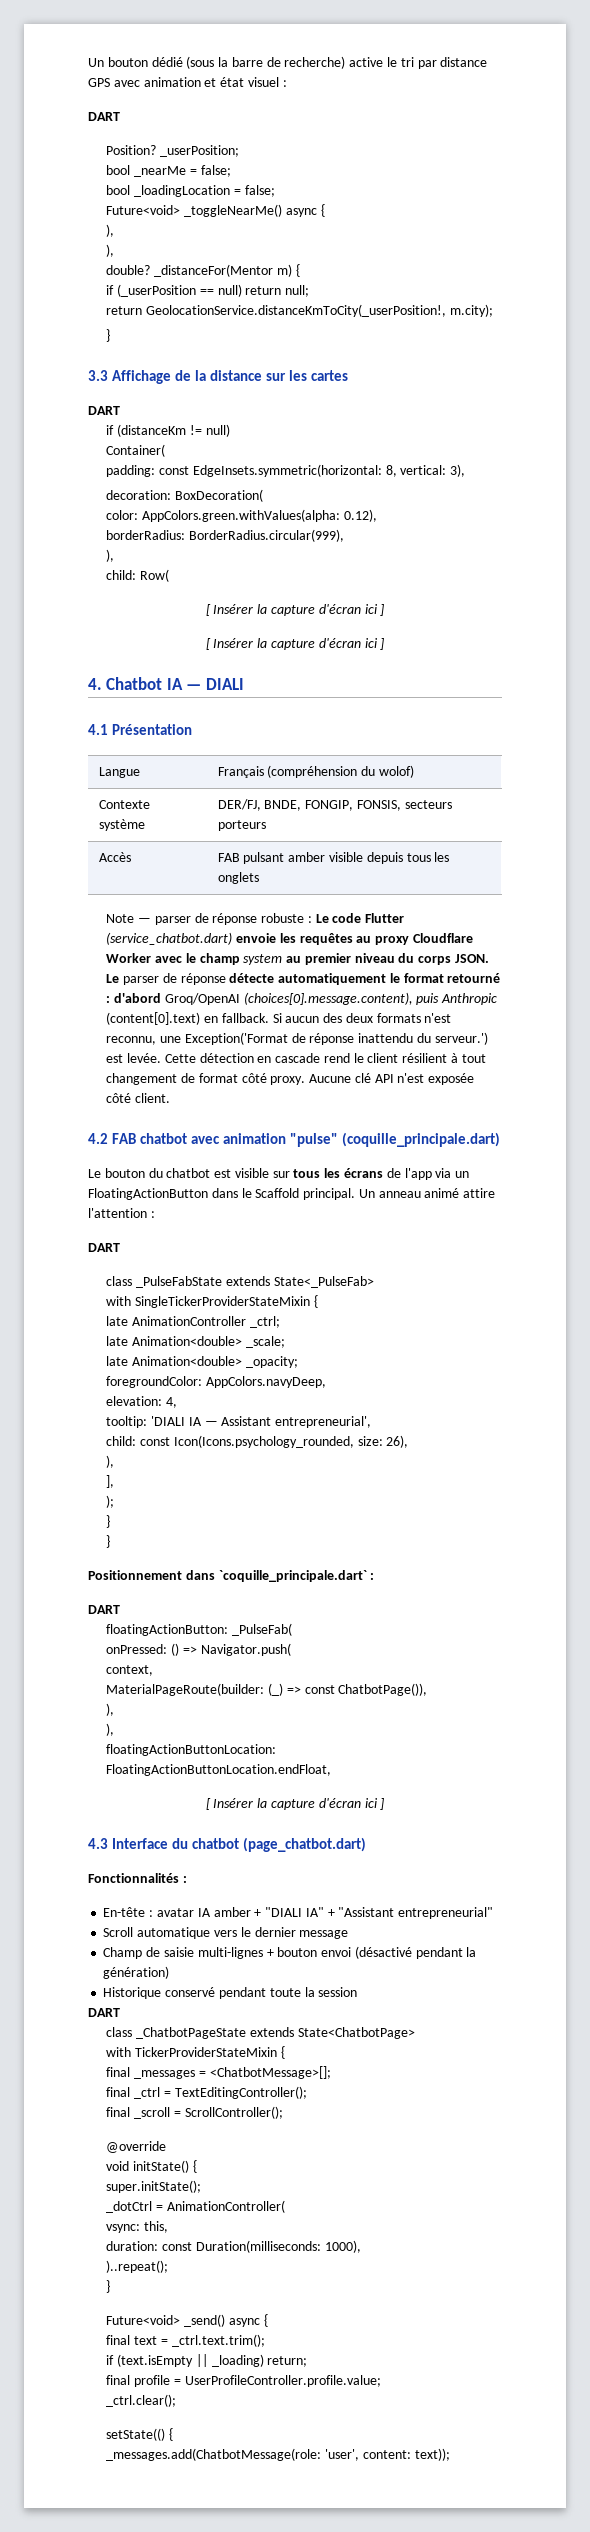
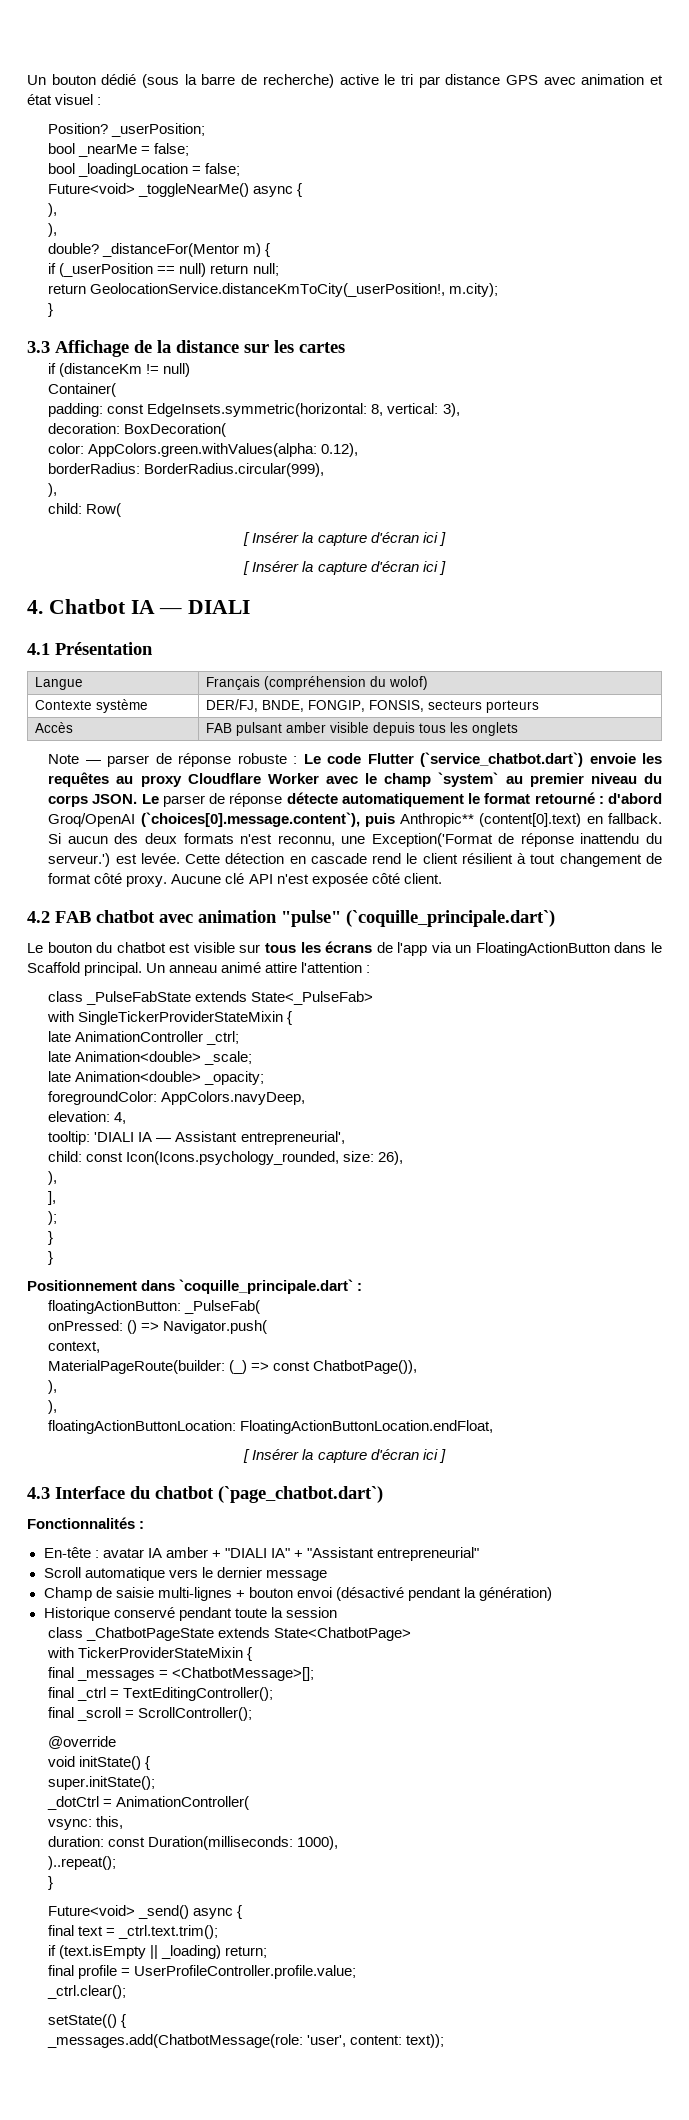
  Un bouton dédié (sous la barre de recherche) active le tri par distance GPS avec animation et état visuel :
- DART
  3.3 Affichage de la distance sur les cartes
- DART
- Note — parser de réponse robuste : Le code Flutter (service_chatbot.dart) envoie les requêtes au proxy Cloudflare Worker avec le champ system au premier niveau du corps JSON.
+ Note — parser de réponse robuste : Le code Flutter (`service_chatbot.dart`) envoie les requêtes au proxy Cloudflare Worker avec le champ `system` au premier niveau du corps JSON.
- Le parser de réponse détecte automatiquement le format retourné : d'abord Groq/OpenAI (choices[0].message.content), puis Anthropic (content[0].text) en fallback.
+ Le parser de réponse détecte automatiquement le format retourné : d'abord Groq/OpenAI (`choices[0].message.content`), puis Anthropic** (content[0].text) en fallback.
- 4.2 FAB chatbot avec animation "pulse" (coquille_principale.dart)
+ 4.2 FAB chatbot avec animation "pulse" (`coquille_principale.dart`)
  Un anneau animé attire l'attention :
- DART
  Positionnement dans `coquille_principale.dart` :
- DART
- 4.3 Interface du chatbot (page_chatbot.dart)
+ 4.3 Interface du chatbot (`page_chatbot.dart`)
  Historique conservé pendant toute la session
- DART

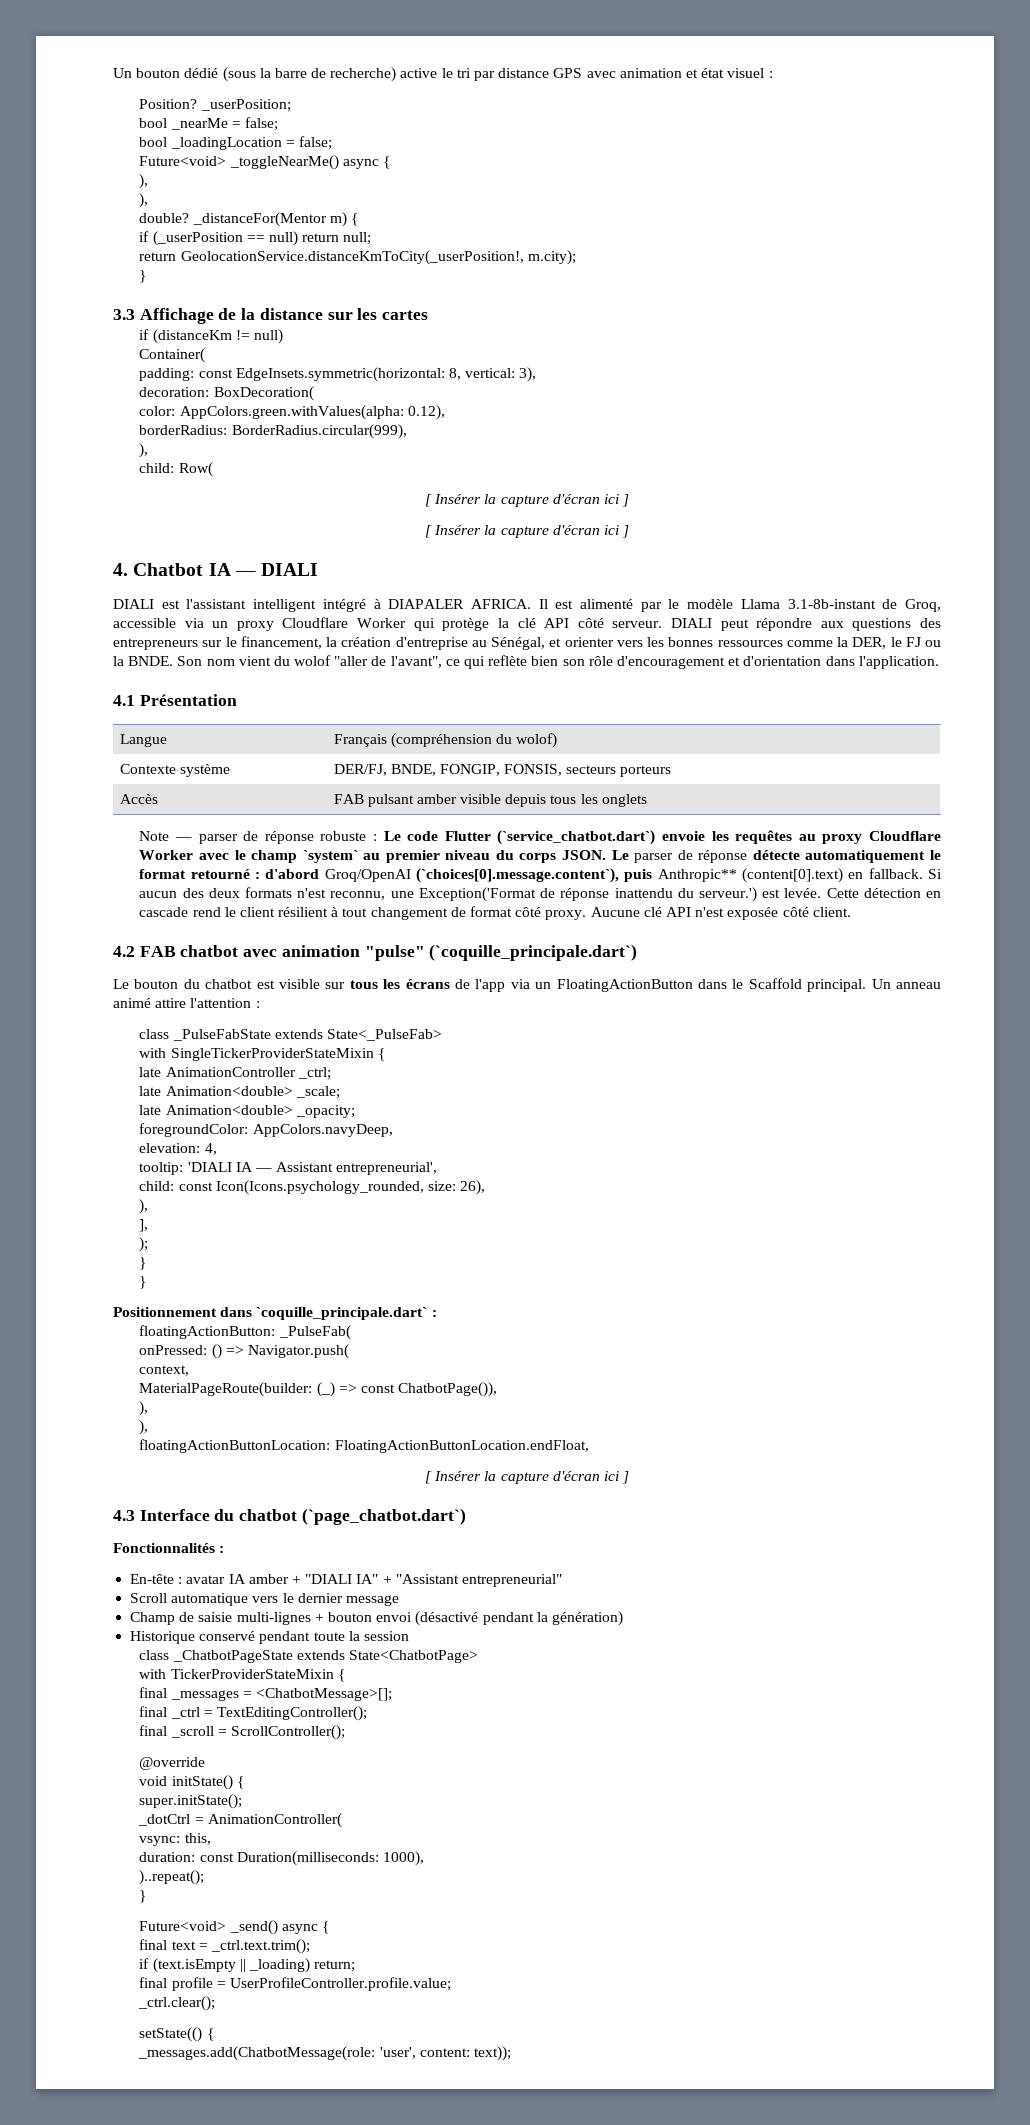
+ DIALI est l'assistant intelligent intégré à DIAPALER AFRICA. Il est alimenté par le modèle Llama 3.1-8b-instant de Groq, accessible via un proxy Cloudflare Worker qui protège la clé API côté serveur. DIALI peut répondre aux questions des entrepreneurs sur le financement, la création d'entreprise au Sénégal, et orienter vers les bonnes ressources comme la DER, le FJ ou la BNDE. Son nom vient du wolof "aller de l'avant", ce qui reflète bien son rôle d'encouragement et d'orientation dans l'application.

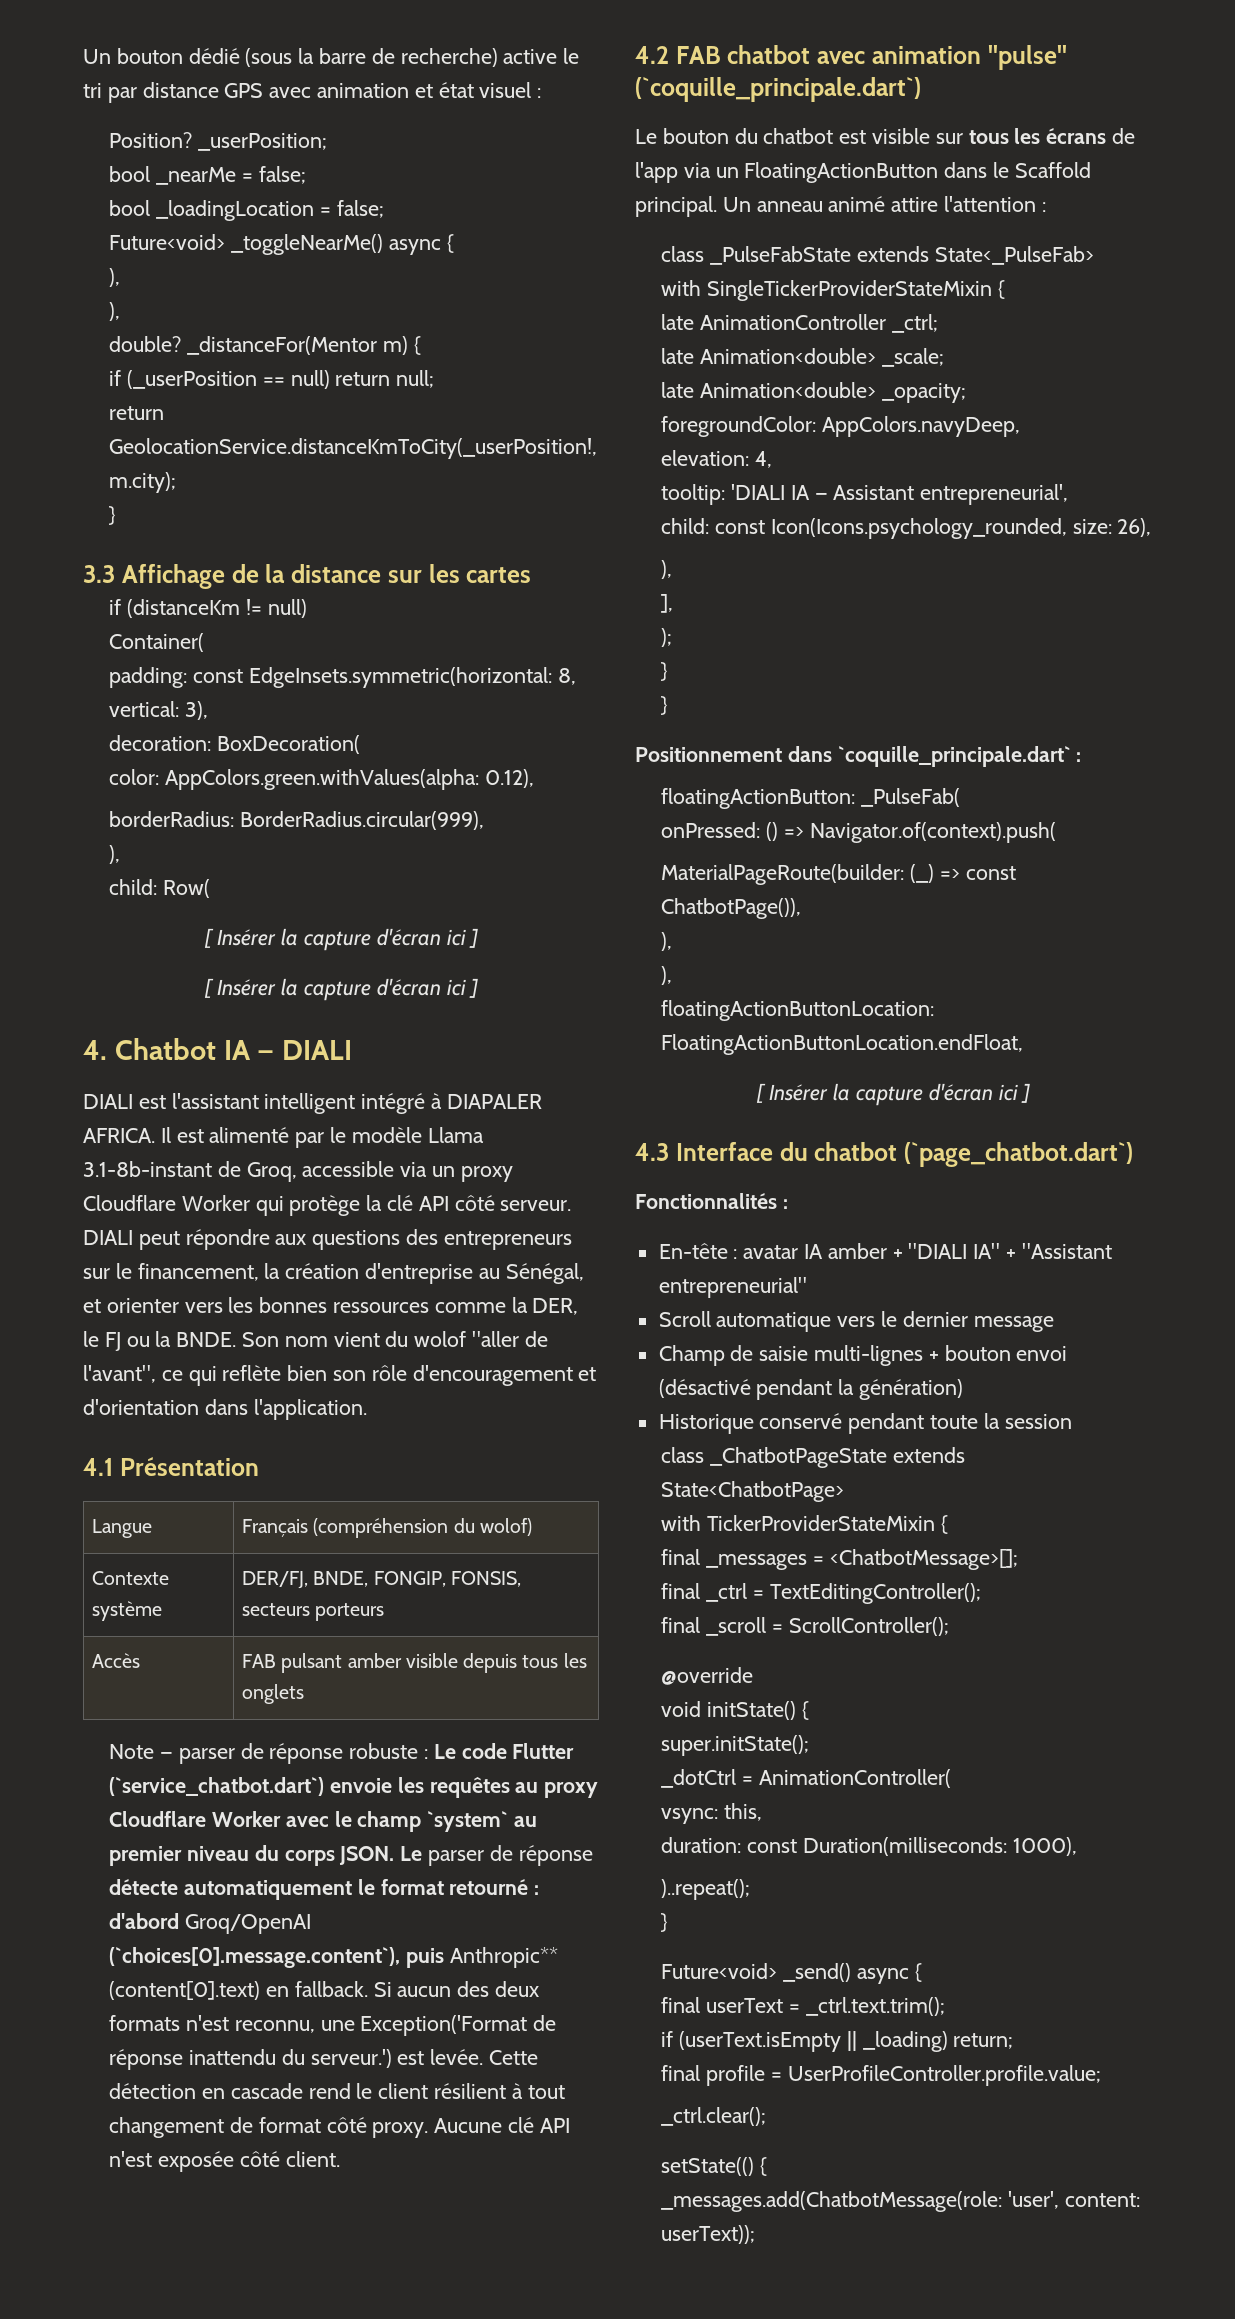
- onPressed: () => Navigator.push(
- context,
+ onPressed: () => Navigator.of(context).push(
- final text = _ctrl.text.trim();
+ final userText = _ctrl.text.trim();
- if (text.isEmpty || _loading) return;
+ if (userText.isEmpty || _loading) return;
- _messages.add(ChatbotMessage(role: 'user', content: text));
+ _messages.add(ChatbotMessage(role: 'user', content: userText));

